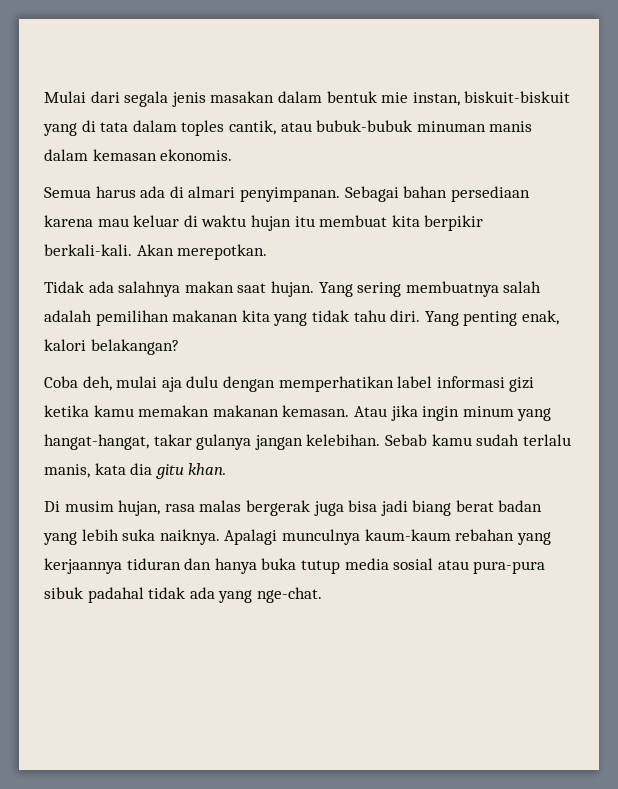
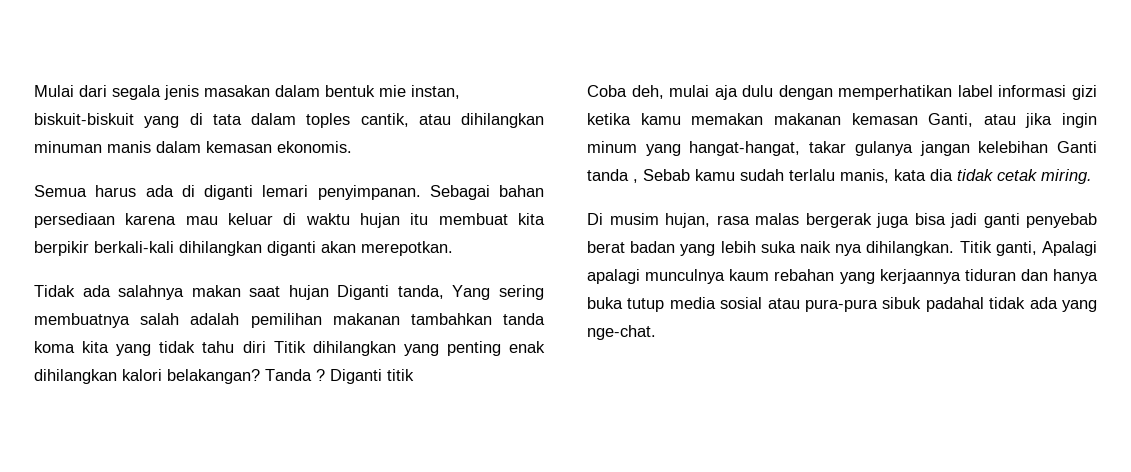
- Mulai dari segala jenis masakan dalam bentuk mie instan, biskuit-biskuit yang di tata dalam toples cantik, atau bubuk-bubuk minuman manis dalam kemasan ekonomis.
+ Mulai dari segala jenis masakan dalam bentuk mie instan, biskuit-biskuit yang di tata dalam toples cantik, atau dihilangkan minuman manis dalam kemasan ekonomis.
- Semua harus ada di almari penyimpanan.
+ Semua harus ada di diganti lemari penyimpanan.
- Sebagai bahan persediaan karena mau keluar di waktu hujan itu membuat kita berpikir berkali-kali. Akan merepotkan.
+ Sebagai bahan persediaan karena mau keluar di waktu hujan itu membuat kita berpikir berkali-kali dihilangkan diganti akan merepotkan.
- Tidak ada salahnya makan saat hujan. Yang sering membuatnya salah adalah pemilihan makanan kita yang tidak tahu diri. Yang penting enak, kalori belakangan?
+ Tidak ada salahnya makan saat hujan Diganti tanda, Yang sering membuatnya salah adalah pemilihan makanan tambahkan tanda koma kita yang tidak tahu diri Titik dihilangkan yang penting enak dihilangkan kalori belakangan? Tanda ? Diganti titik
- Coba deh, mulai aja dulu dengan memperhatikan label informasi gizi ketika kamu memakan makanan kemasan. Atau jika ingin minum yang hangat-hangat, takar gulanya jangan kelebihan. Sebab kamu sudah terlalu manis, kata dia gitu khan.
+ Coba deh, mulai aja dulu dengan memperhatikan label informasi gizi ketika kamu memakan makanan kemasan Ganti, atau jika ingin minum yang hangat-hangat, takar gulanya jangan kelebihan Ganti tanda , Sebab kamu sudah terlalu manis, kata dia tidak cetak miring.
- Di musim hujan, rasa malas bergerak juga bisa jadi biang berat badan yang lebih suka naiknya. Apalagi munculnya kaum-kaum rebahan yang kerjaannya tiduran dan hanya buka tutup media sosial atau pura-pura sibuk padahal tidak ada yang nge-chat.
+ Di musim hujan, rasa malas bergerak juga bisa jadi ganti penyebab berat badan yang lebih suka naik nya dihilangkan. Titik ganti, Apalagi apalagi munculnya kaum rebahan yang kerjaannya tiduran dan hanya buka tutup media sosial atau pura-pura sibuk padahal tidak ada yang nge-chat.

